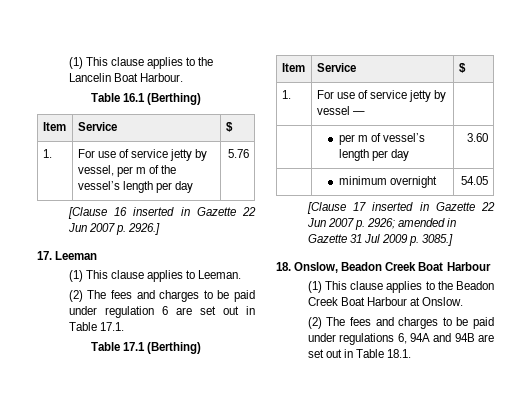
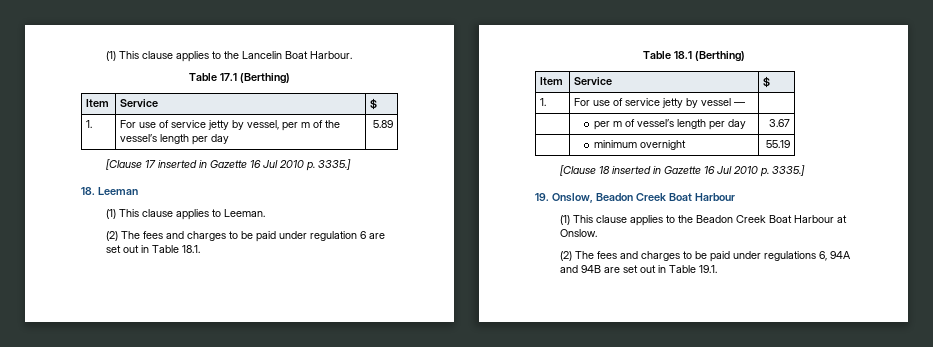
- Table 16.1 (Berthing)
+ Table 17.1 (Berthing)
- 1. | For use of service jetty by vessel, per m of the vessel’s length per day | 5.76
- [Clause 16 inserted in Gazette 22 Jun 2007 p. 2926.]
- 17. Leeman
+ 1. | For use of service jetty by vessel, per m of the vessel’s length per day | 5.89
+ [Clause 17 inserted in Gazette 16 Jul 2010 p. 3335.]
+ 18. Leeman
- (2) The fees and charges to be paid under regulation 6 are set out in Table 17.1.
- Table 17.1 (Berthing)
+ (2) The fees and charges to be paid under regulation 6 are set out in Table 18.1.
+ Table 18.1 (Berthing)
- | per m of vessel’s length per day | 3.60
+ | per m of vessel’s length per day | 3.67
- | minimum overnight | 54.05
- [Clause 17 inserted in Gazette 22 Jun 2007 p. 2926; amended in Gazette 31 Jul 2009 p. 3085.]
- 18. Onslow, Beadon Creek Boat Harbour
+ | minimum overnight | 55.19
+ [Clause 18 inserted in Gazette 16 Jul 2010 p. 3335.]
+ 19. Onslow, Beadon Creek Boat Harbour
- (2) The fees and charges to be paid under regulations 6, 94A and 94B are set out in Table 18.1.
+ (2) The fees and charges to be paid under regulations 6, 94A and 94B are set out in Table 19.1.

